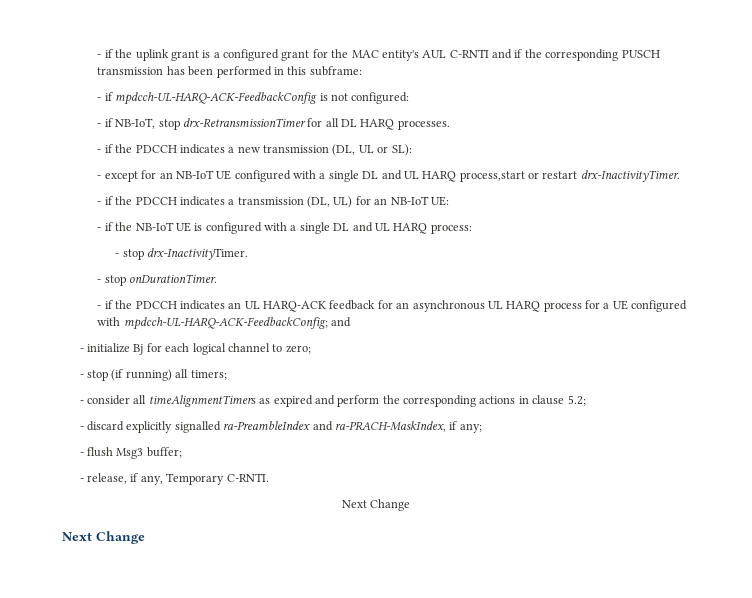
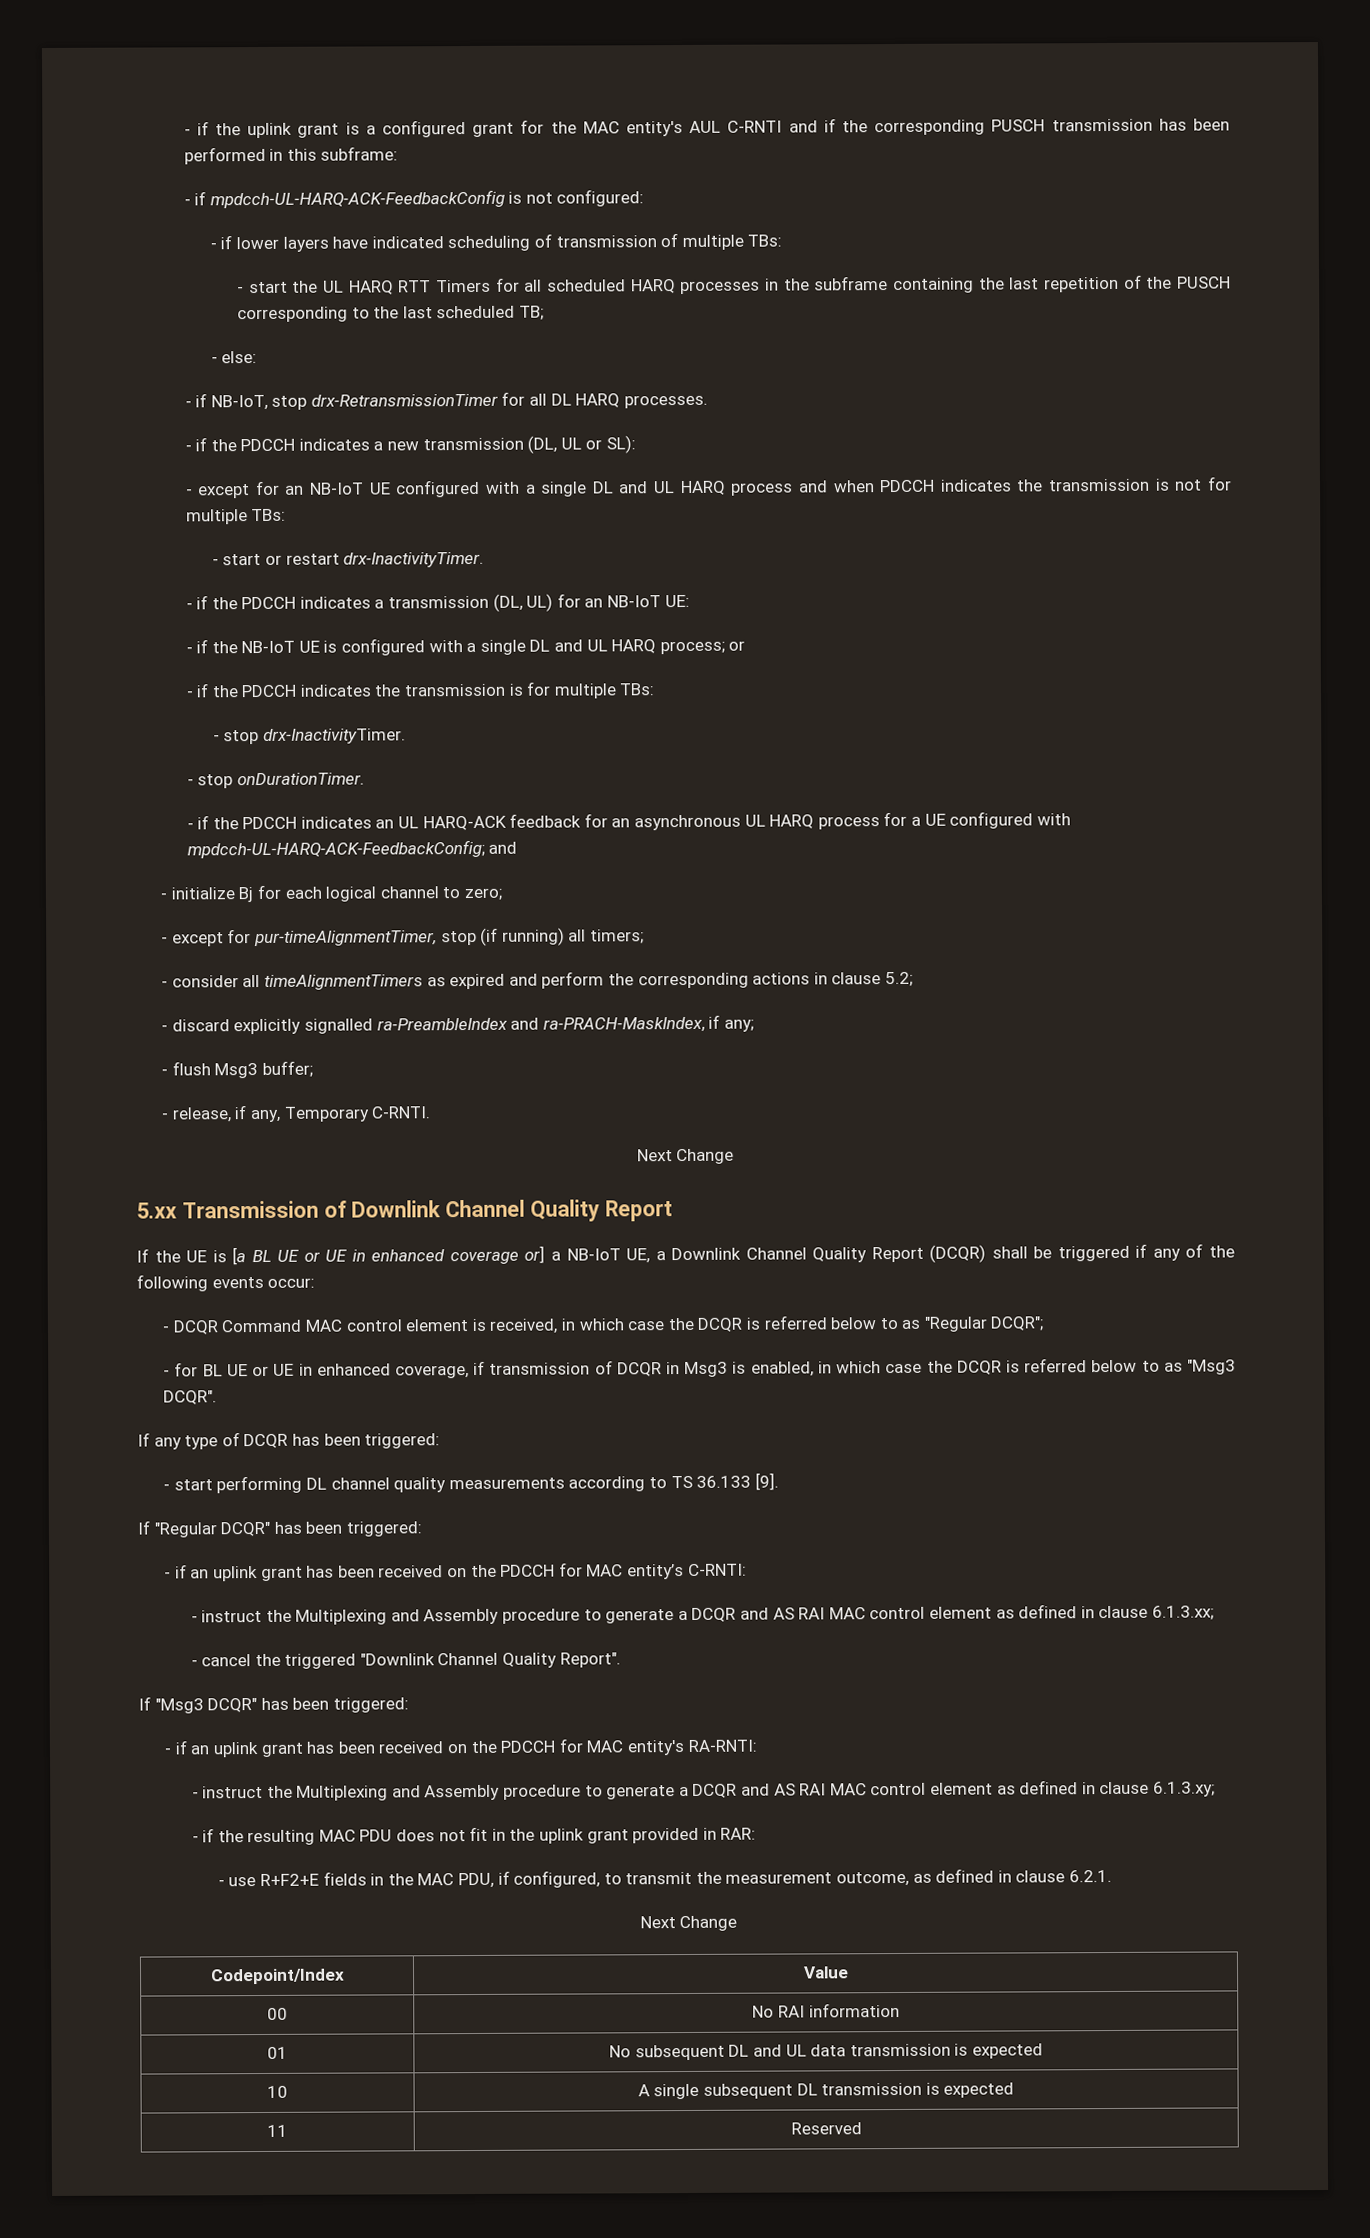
+ - if lower layers have indicated scheduling of transmission of multiple TBs:
+ - start the UL HARQ RTT Timers for all scheduled HARQ processes in the subframe containing the last repetition of the PUSCH corresponding to the last scheduled TB;
+ - else:
- - except for an NB-IoT UE configured with a single DL and UL HARQ process,start or restart drx-InactivityTimer.
+ - except for an NB-IoT UE configured with a single DL and UL HARQ process and when PDCCH indicates the transmission is not for multiple TBs:
+ - start or restart drx-InactivityTimer.
- - if the NB-IoT UE is configured with a single DL and UL HARQ process:
+ - if the NB-IoT UE is configured with a single DL and UL HARQ process; or
+ - if the PDCCH indicates the transmission is for multiple TBs:
- - stop (if running) all timers;
+ - except for pur-timeAlignmentTimer, stop (if running) all timers;
  - release, if any, Temporary C-RNTI.
  Next Change
+ 5.xx Transmission of Downlink Channel Quality Report
+ If the UE is [a BL UE or UE in enhanced coverage or] a NB-IoT UE, a Downlink Channel Quality Report (DCQR) shall be triggered if any of the following events occur:
+ - DCQR Command MAC control element is received, in which case the DCQR is referred below to as "Regular DCQR";
+ - for BL UE or UE in enhanced coverage, if transmission of DCQR in Msg3 is enabled, in which case the DCQR is referred below to as "Msg3 DCQR".
+ If any type of DCQR has been triggered:
+ - start performing DL channel quality measurements according to TS 36.133 [9].
+ If "Regular DCQR" has been triggered:
+ - if an uplink grant has been received on the PDCCH for MAC entity’s C-RNTI:
+ - instruct the Multiplexing and Assembly procedure to generate a DCQR and AS RAI MAC control element as defined in clause 6.1.3.xx;
+ - cancel the triggered "Downlink Channel Quality Report".
+ If "Msg3 DCQR" has been triggered:
+ - if an uplink grant has been received on the PDCCH for MAC entity's RA-RNTI:
+ - instruct the Multiplexing and Assembly procedure to generate a DCQR and AS RAI MAC control element as defined in clause 6.1.3.xy;
+ - if the resulting MAC PDU does not fit in the uplink grant provided in RAR:
+ - use R+F2+E fields in the MAC PDU, if configured, to transmit the measurement outcome, as defined in clause 6.2.1.
  Next Change
+ Codepoint/Index | Value
+ 00 | No RAI information
+ 01 | No subsequent DL and UL data transmission is expected
+ 10 | A single subsequent DL transmission is expected
+ 11 | Reserved

